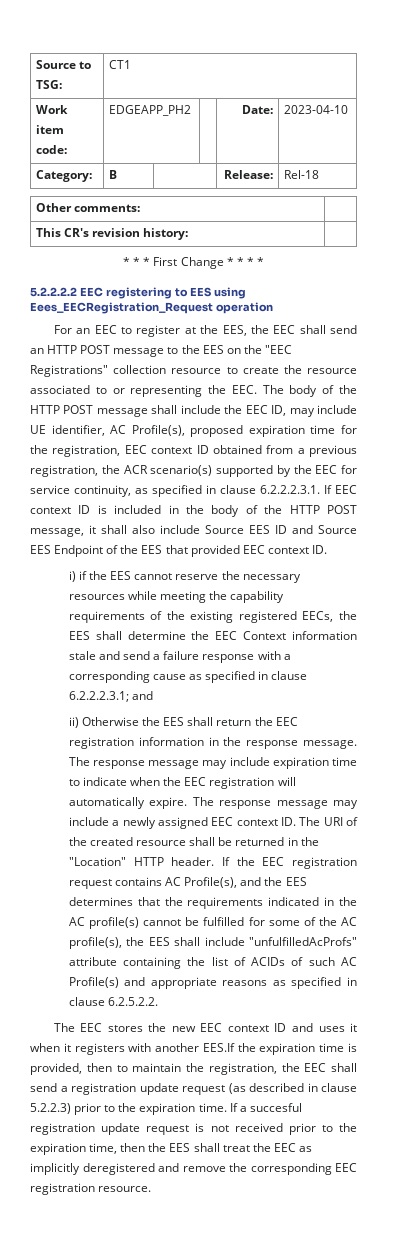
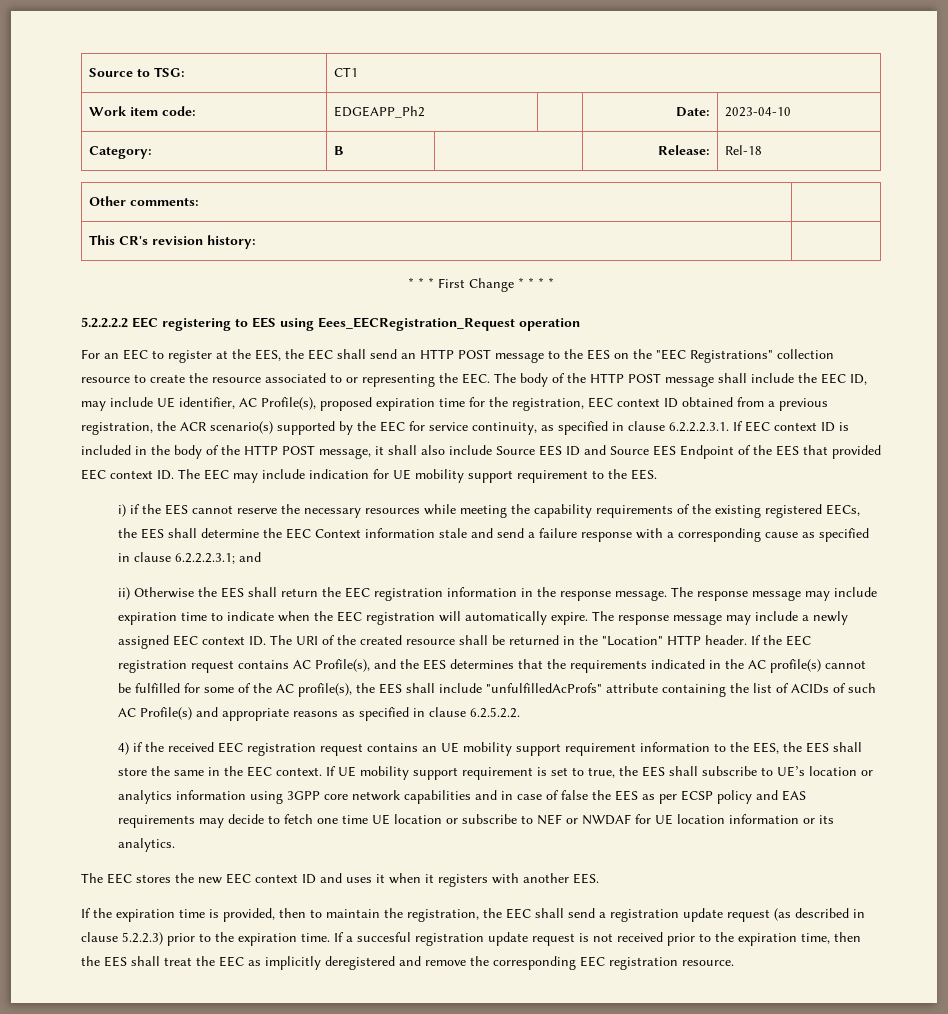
- Work item code: | EDGEAPP_PH2 | | Date: | 2023-04-10
+ Work item code: | EDGEAPP_Ph2 | | Date: | 2023-04-10
- For an EEC to register at the EES, the EEC shall send an HTTP POST message to the EES on the "EEC Registrations" collection resource to create the resource associated to or representing the EEC. The body of the HTTP POST message shall include the EEC ID, may include UE identifier, AC Profile(s), proposed expiration time for the registration, EEC context ID obtained from a previous registration, the ACR scenario(s) supported by the EEC for service continuity, as specified in clause 6.2.2.2.3.1. If EEC context ID is included in the body of the HTTP POST message, it shall also include Source EES ID and Source EES Endpoint of the EES that provided EEC context ID.
+ For an EEC to register at the EES, the EEC shall send an HTTP POST message to the EES on the "EEC Registrations" collection resource to create the resource associated to or representing the EEC. The body of the HTTP POST message shall include the EEC ID, may include UE identifier, AC Profile(s), proposed expiration time for the registration, EEC context ID obtained from a previous registration, the ACR scenario(s) supported by the EEC for service continuity, as specified in clause 6.2.2.2.3.1. If EEC context ID is included in the body of the HTTP POST message, it shall also include Source EES ID and Source EES Endpoint of the EES that provided EEC context ID. The EEC may include indication for UE mobility support requirement to the EES.
+ 4) if the received EEC registration request contains an UE mobility support requirement information to the EES, the EES shall store the same in the EEC context. If UE mobility support requirement is set to true, the EES shall subscribe to UE’s location or analytics information using 3GPP core network capabilities and in case of false the EES as per ECSP policy and EAS requirements may decide to fetch one time UE location or subscribe to NEF or NWDAF for UE location information or its analytics.
- The EEC stores the new EEC context ID and uses it when it registers with another EES.If the expiration time is provided, then to maintain the registration, the EEC shall send a registration update request (as described in clause 5.2.2.3) prior to the expiration time.
+ The EEC stores the new EEC context ID and uses it when it registers with another EES.
+ If the expiration time is provided, then to maintain the registration, the EEC shall send a registration update request (as described in clause 5.2.2.3) prior to the expiration time.

